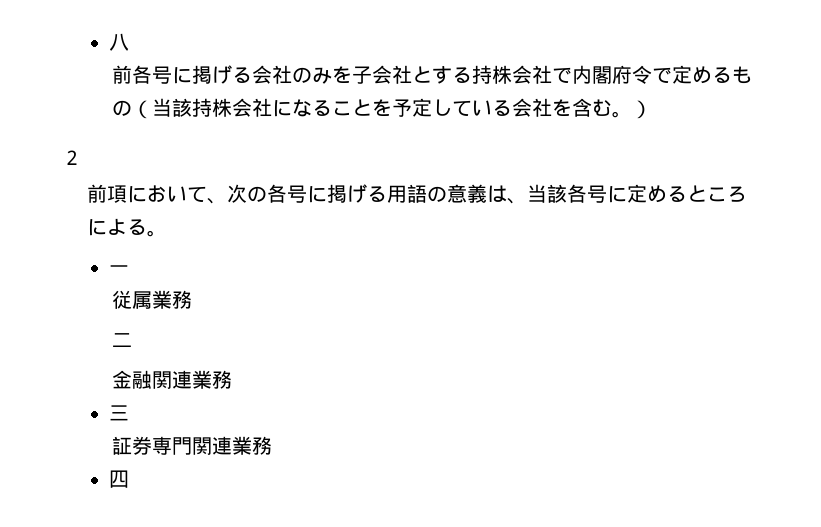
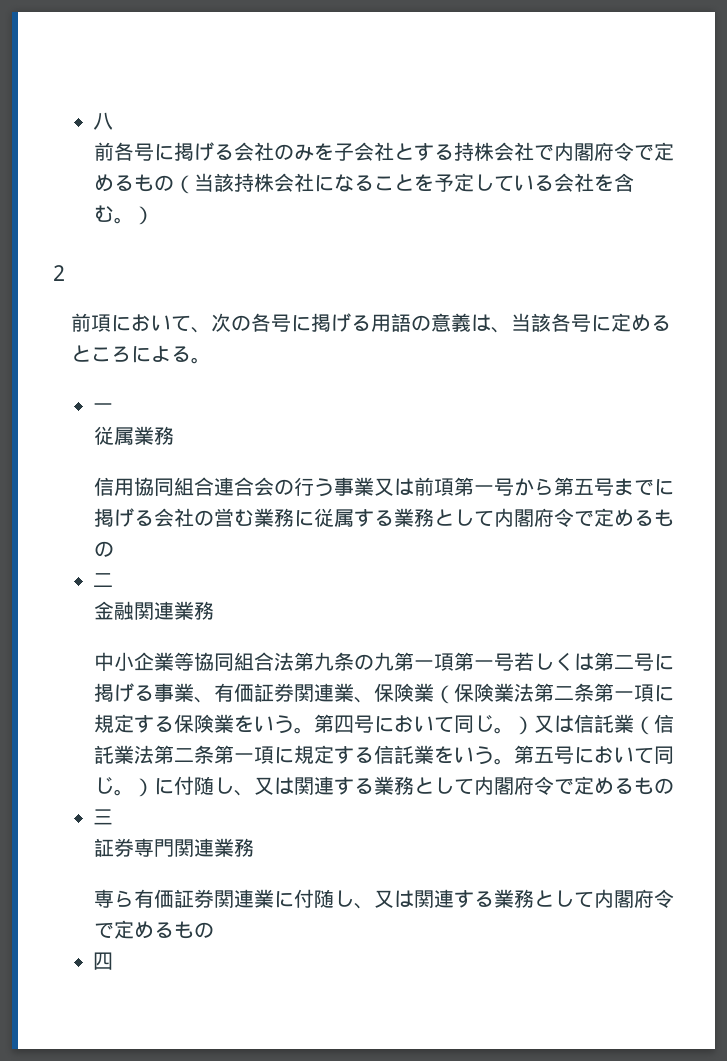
+ 信用協同組合連合会の行う事業又は前項第一号から第五号までに掲げる会社の営む業務に従属する業務として内閣府令で定めるもの
  二
  金融関連業務
+ 中小企業等協同組合法第九条の九第一項第一号若しくは第二号に掲げる事業、有価証券関連業、保険業（保険業法第二条第一項に規定する保険業をいう。第四号において同じ。）又は信託業（信託業法第二条第一項に規定する信託業をいう。第五号において同じ。）に付随し、又は関連する業務として内閣府令で定めるもの
+ 専ら有価証券関連業に付随し、又は関連する業務として内閣府令で定めるもの

